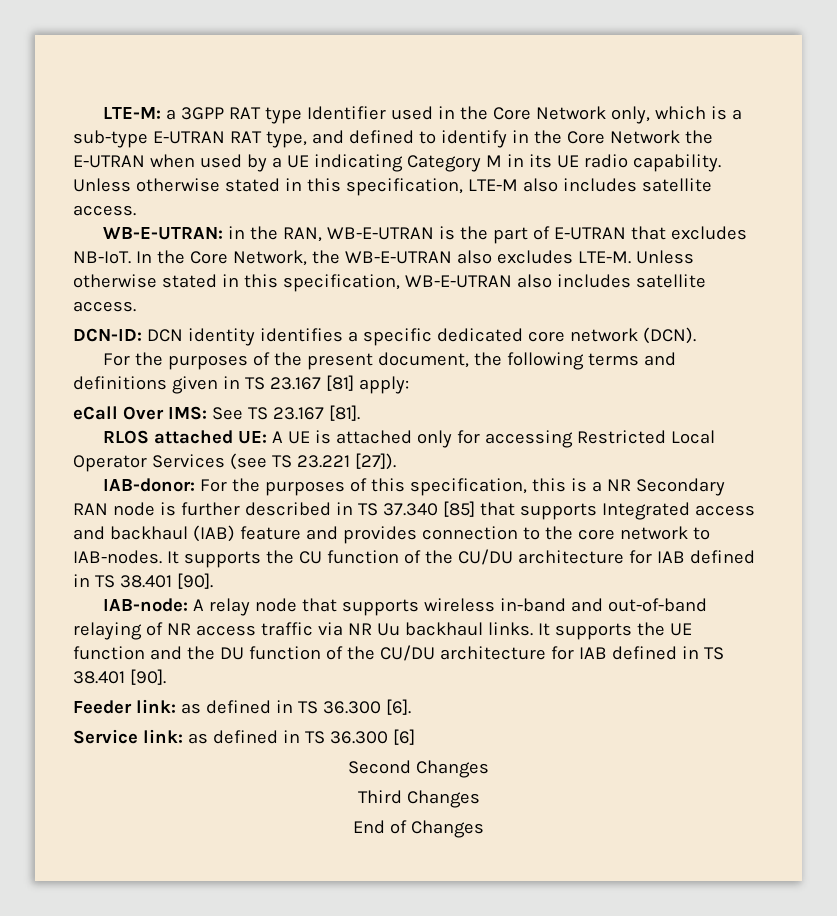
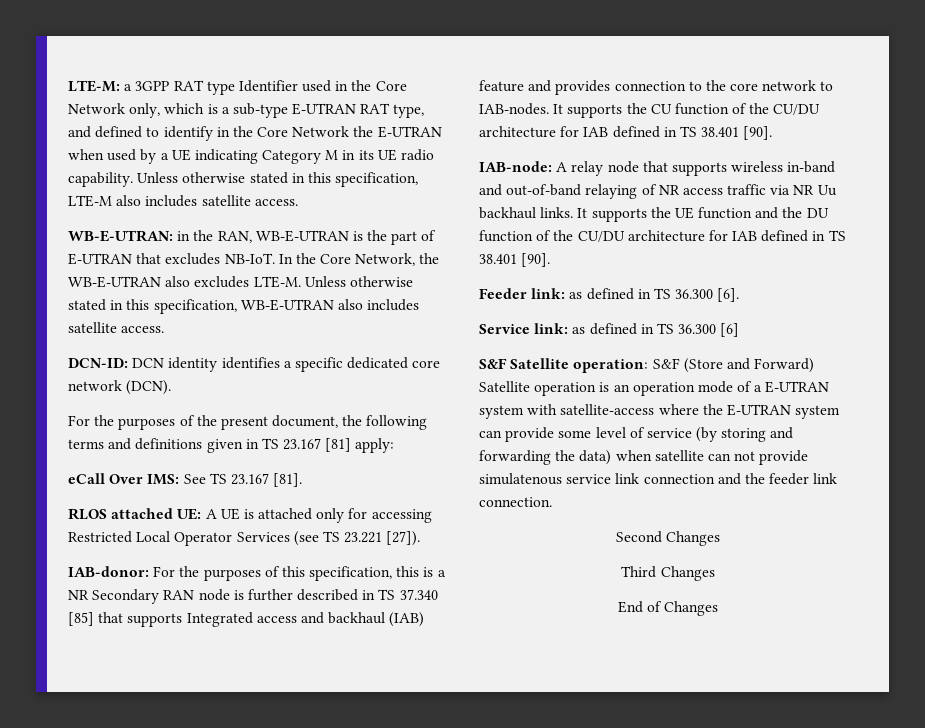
+ S&F Satellite operation: S&F (Store and Forward) Satellite operation is an operation mode of a E-UTRAN system with satellite-access where the E-UTRAN system can provide some level of service (by storing and forwarding the data) when satellite can not provide simulatenous service link connection and the feeder link connection.

